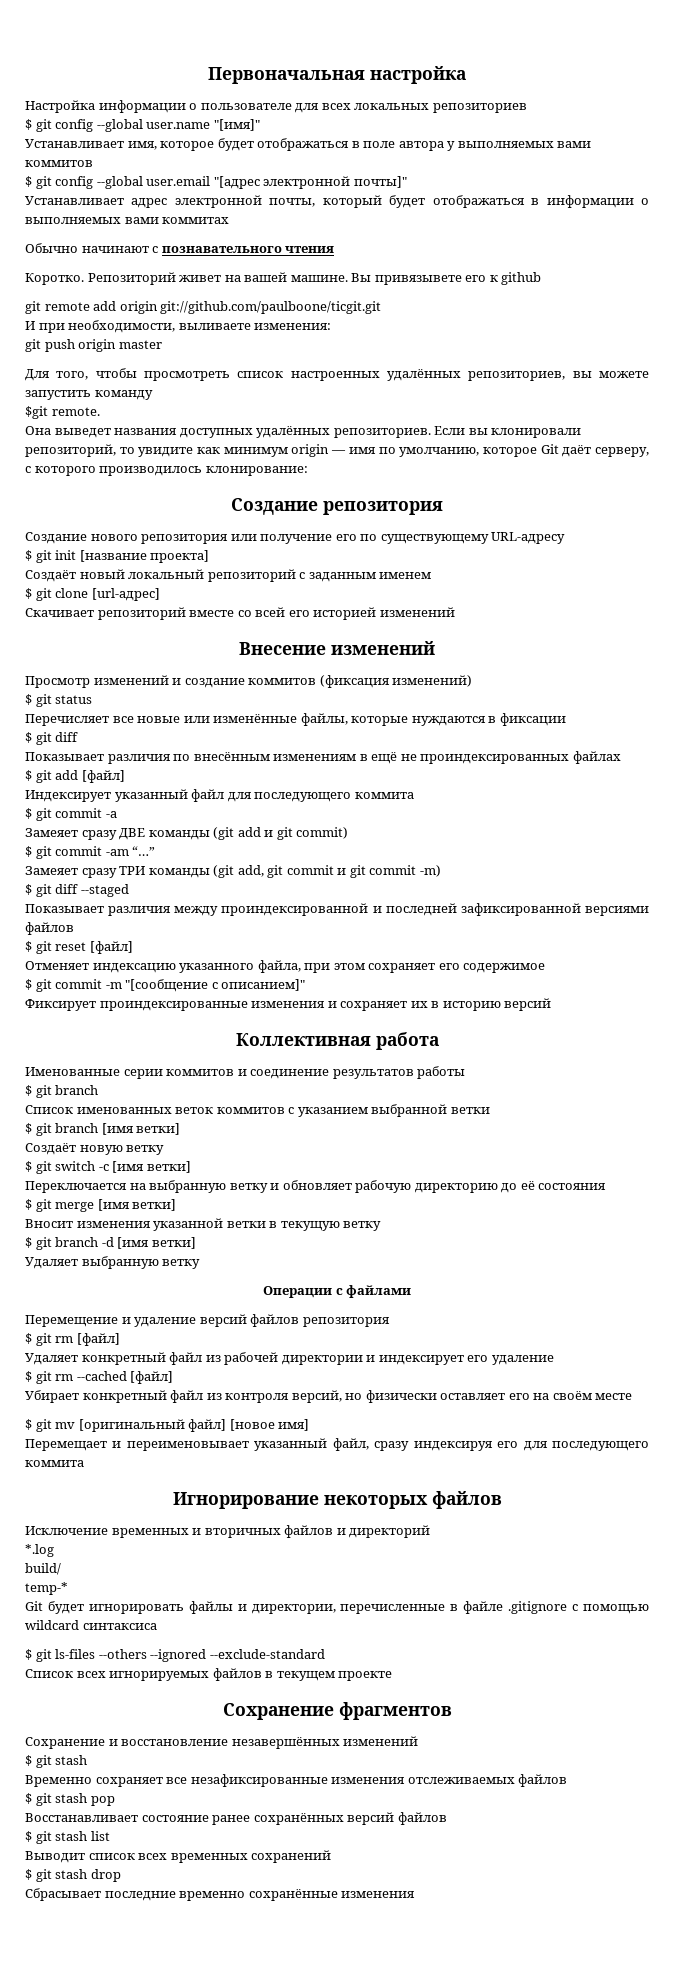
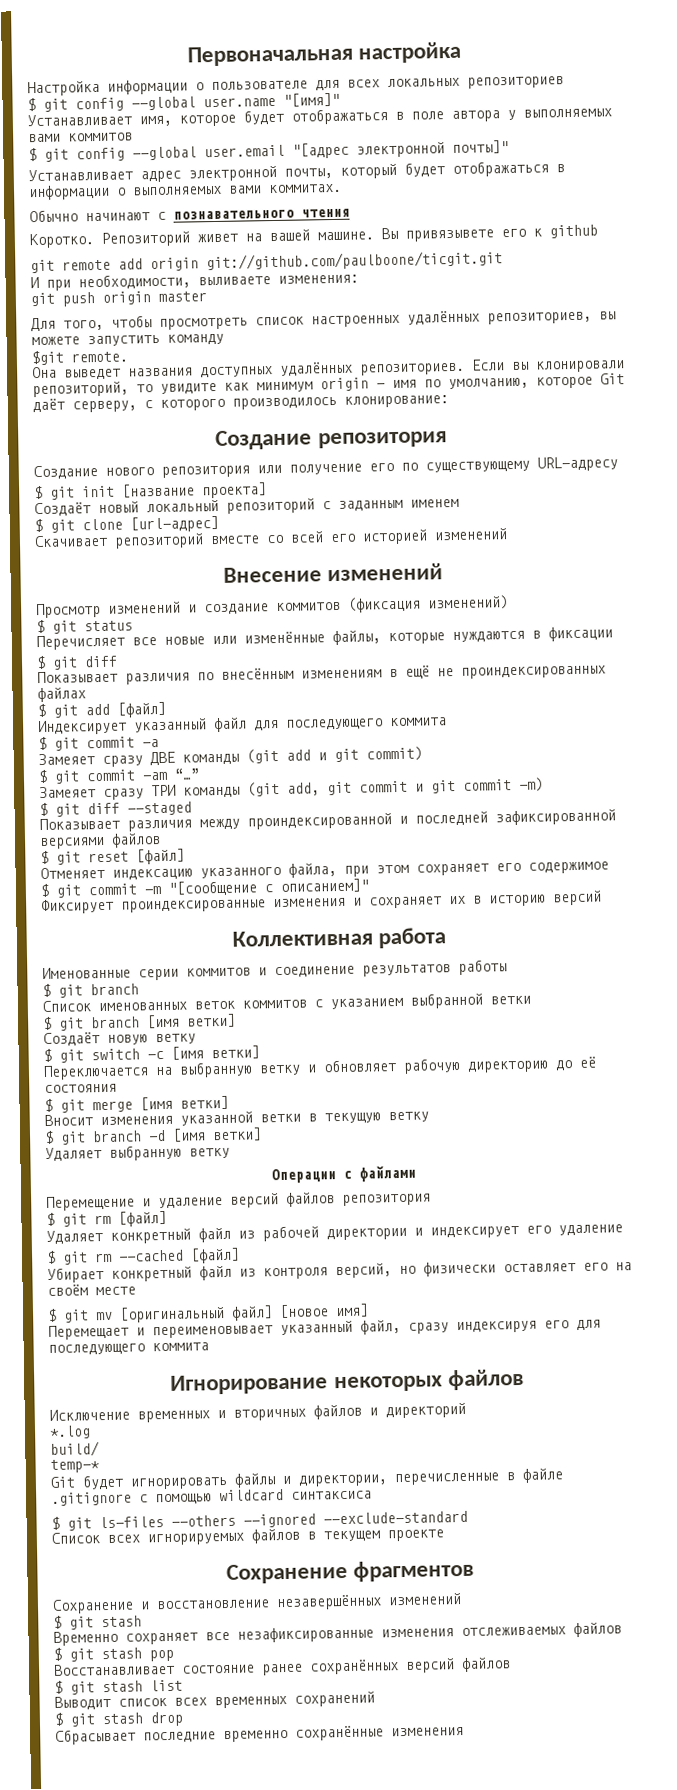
- Устанавливает адрес электронной почты, который будет отображаться в информации о выполняемых вами коммитах
+ Устанавливает адрес электронной почты, который будет отображаться в информации о выполняемых вами коммитах.

